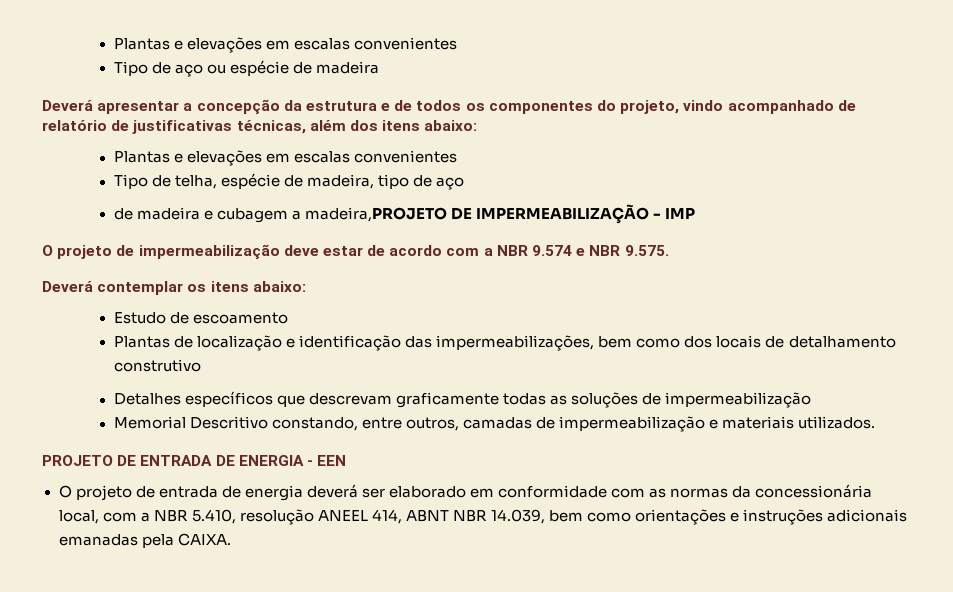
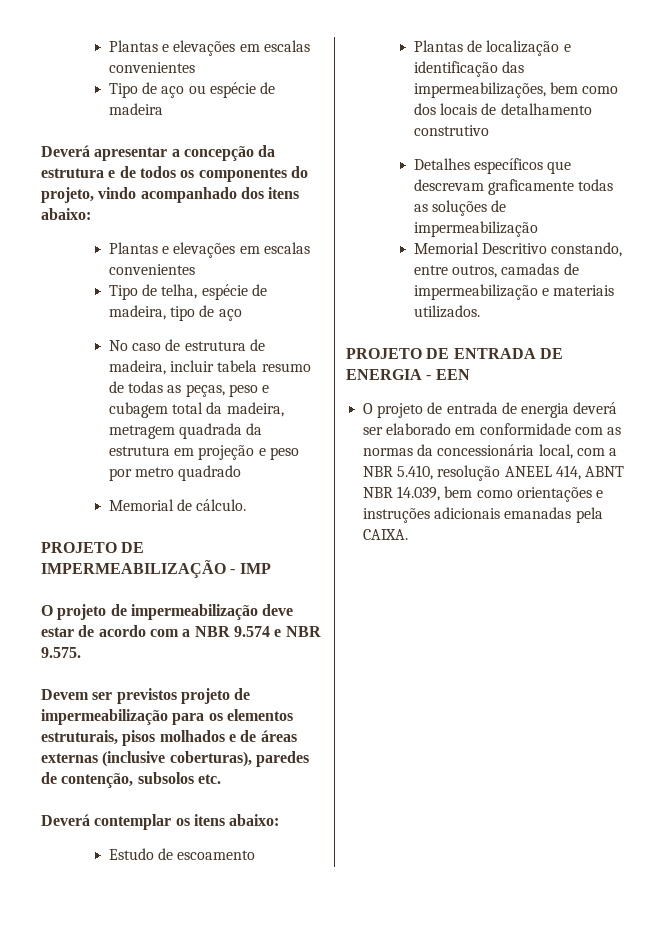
- Deverá apresentar a concepção da estrutura e de todos os componentes do projeto, vindo acompanhado de relatório de justificativas técnicas, além dos itens abaixo:
+ Deverá apresentar a concepção da estrutura e de todos os componentes do projeto, vindo acompanhado dos itens abaixo:
- de madeira e cubagem a madeira,PROJETO DE IMPERMEABILIZAÇÃO - IMP
+ No caso de estrutura de madeira, incluir tabela resumo de todas as peças, peso e cubagem total da madeira, metragem quadrada da estrutura em projeção e peso por metro quadrado
+ Memorial de cálculo.
+ PROJETO DE IMPERMEABILIZAÇÃO - IMP
+ Devem ser previstos projeto de impermeabilização para os elementos estruturais, pisos molhados e de áreas externas (inclusive coberturas), paredes de contenção, subsolos etc.

